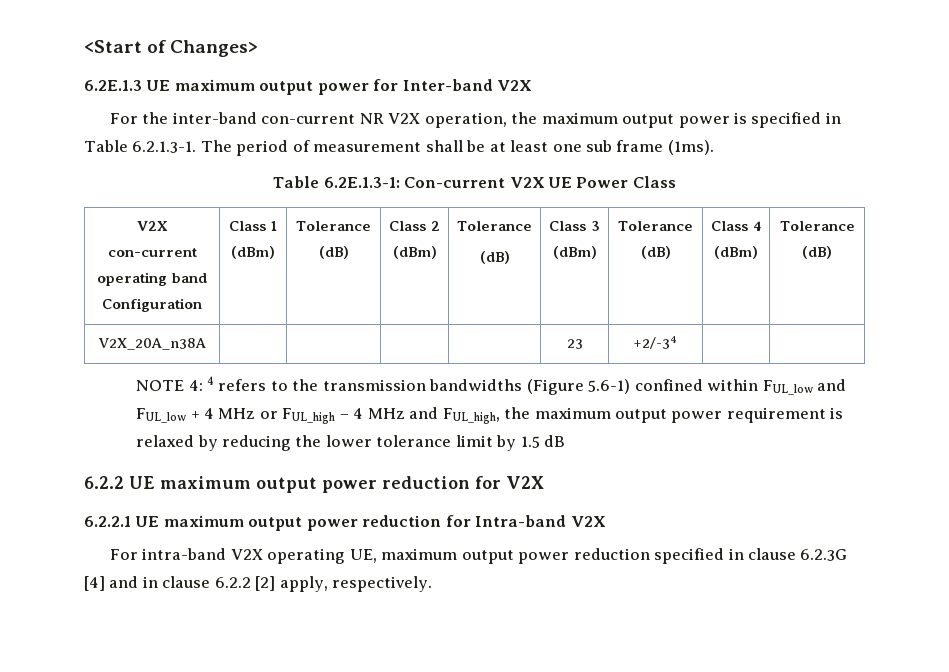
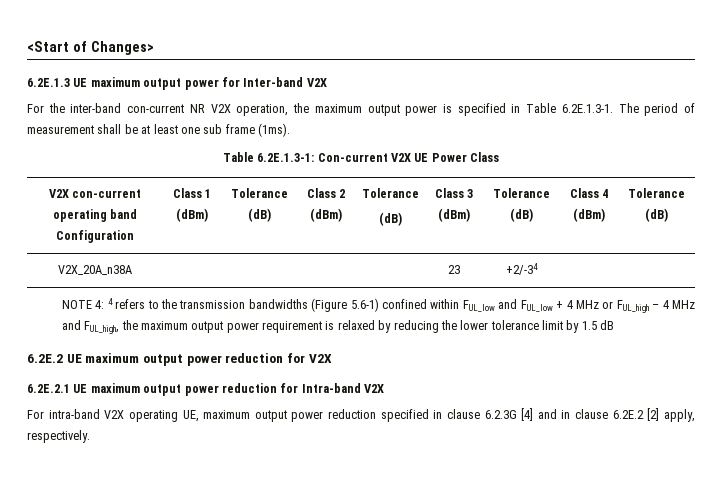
- For the inter-band con-current NR V2X operation, the maximum output power is specified in Table 6.2.1.3-1. The period of measurement shall be at least one sub frame (1ms).
+ For the inter-band con-current NR V2X operation, the maximum output power is specified in Table 6.2E.1.3-1. The period of measurement shall be at least one sub frame (1ms).
- 6.2.2 UE maximum output power reduction for V2X
+ 6.2E.2 UE maximum output power reduction for V2X
- 6.2.2.1 UE maximum output power reduction for Intra-band V2X
+ 6.2E.2.1 UE maximum output power reduction for Intra-band V2X
- For intra-band V2X operating UE, maximum output power reduction specified in clause 6.2.3G [4] and in clause 6.2.2 [2] apply, respectively.
+ For intra-band V2X operating UE, maximum output power reduction specified in clause 6.2.3G [4] and in clause 6.2E.2 [2] apply, respectively.

